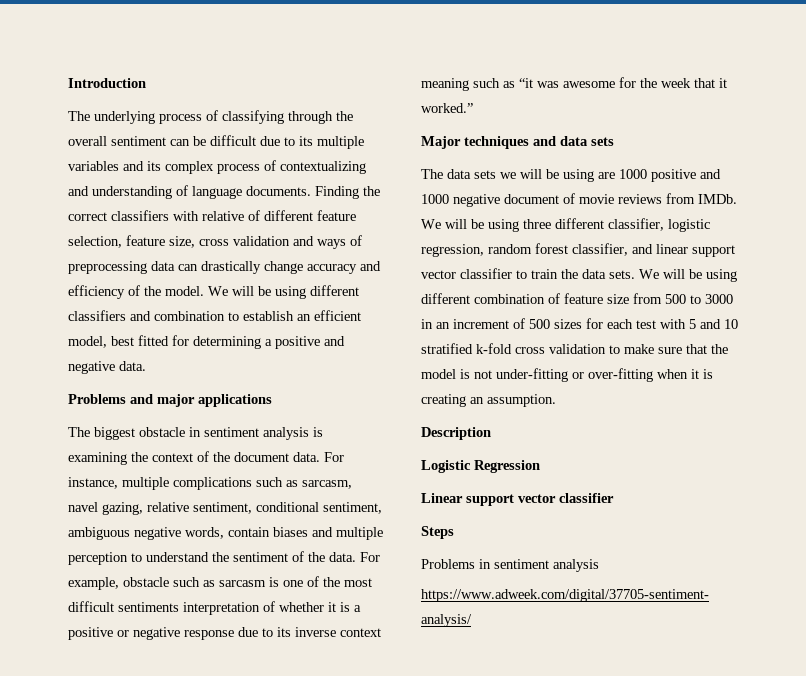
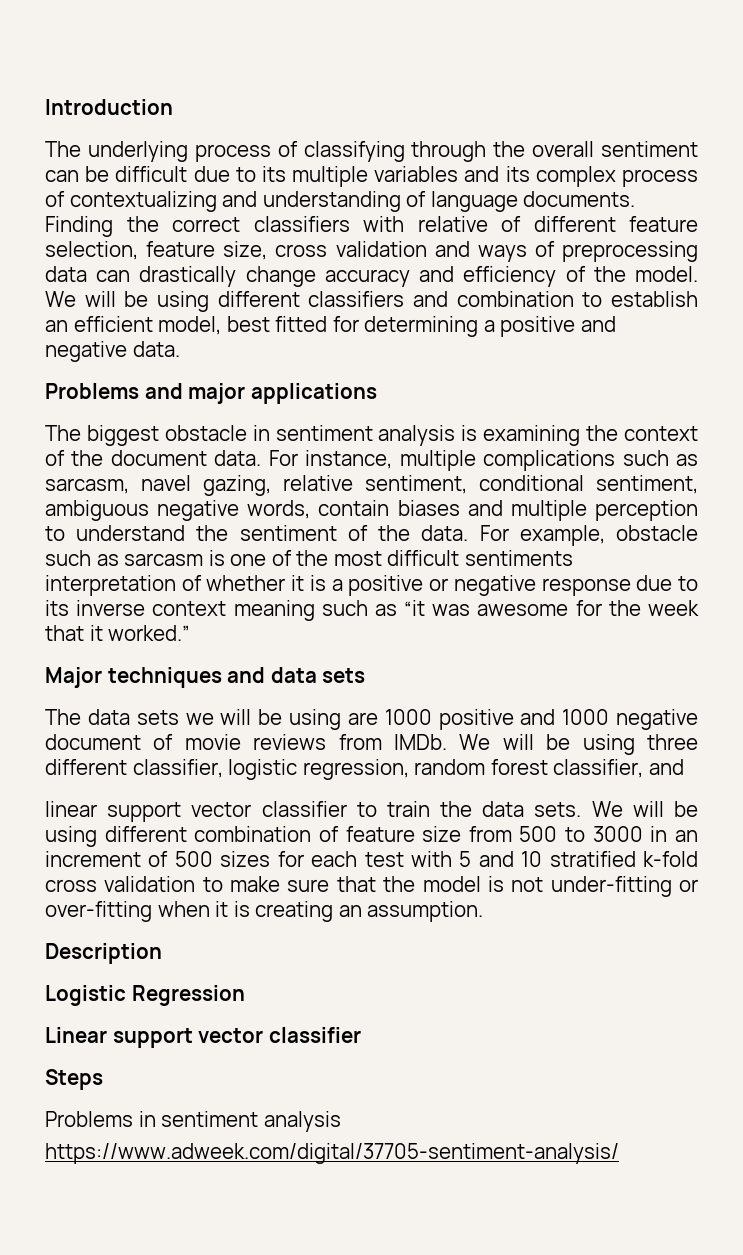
- We will be using three different classifier, logistic regression, random forest classifier, and linear support vector classifier to train the data sets.
+ We will be using three different classifier, logistic regression, random forest classifier, and
+ linear support vector classifier to train the data sets.

